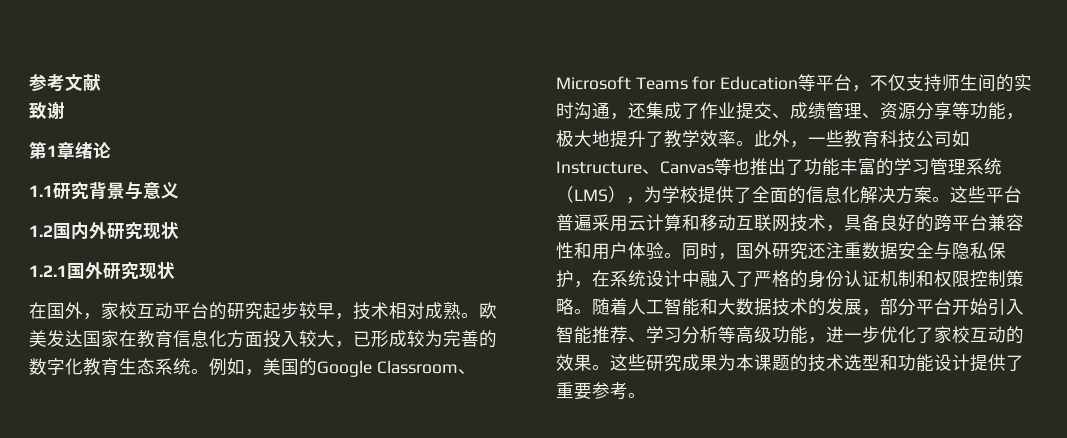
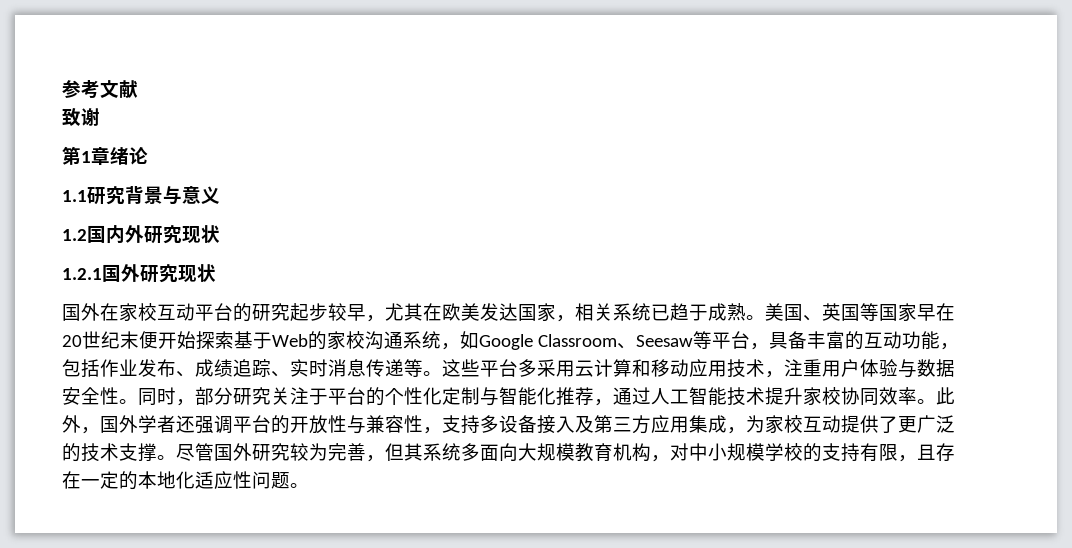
- 在国外，家校互动平台的研究起步较早，技术相对成熟。欧美发达国家在教育信息化方面投入较大，已形成较为完善的数字化教育生态系统。例如，美国的Google Classroom、Microsoft Teams for Education等平台，不仅支持师生间的实时沟通，还集成了作业提交、成绩管理、资源分享等功能，极大地提升了教学效率。此外，一些教育科技公司如Instructure、Canvas等也推出了功能丰富的学习管理系统（LMS），为学校提供了全面的信息化解决方案。
+ 国外在家校互动平台的研究起步较早，尤其在欧美发达国家，相关系统已趋于成熟。美国、英国等国家早在20世纪末便开始探索基于Web的家校沟通系统，如Google Classroom、Seesaw等平台，具备丰富的互动功能，包括作业发布、成绩追踪、实时消息传递等。
- 这些平台普遍采用云计算和移动互联网技术，具备良好的跨平台兼容性和用户体验。同时，国外研究还注重数据安全与隐私保护，在系统设计中融入了严格的身份认证机制和权限控制策略。随着人工智能和大数据技术的发展，部分平台开始引入智能推荐、学习分析等高级功能，进一步优化了家校互动的效果。这些研究成果为本课题的技术选型和功能设计提供了重要参考。
+ 这些平台多采用云计算和移动应用技术，注重用户体验与数据安全性。同时，部分研究关注于平台的个性化定制与智能化推荐，通过人工智能技术提升家校协同效率。此外，国外学者还强调平台的开放性与兼容性，支持多设备接入及第三方应用集成，为家校互动提供了更广泛的技术支撑。尽管国外研究较为完善，但其系统多面向大规模教育机构，对中小规模学校的支持有限，且存在一定的本地化适应性问题。

